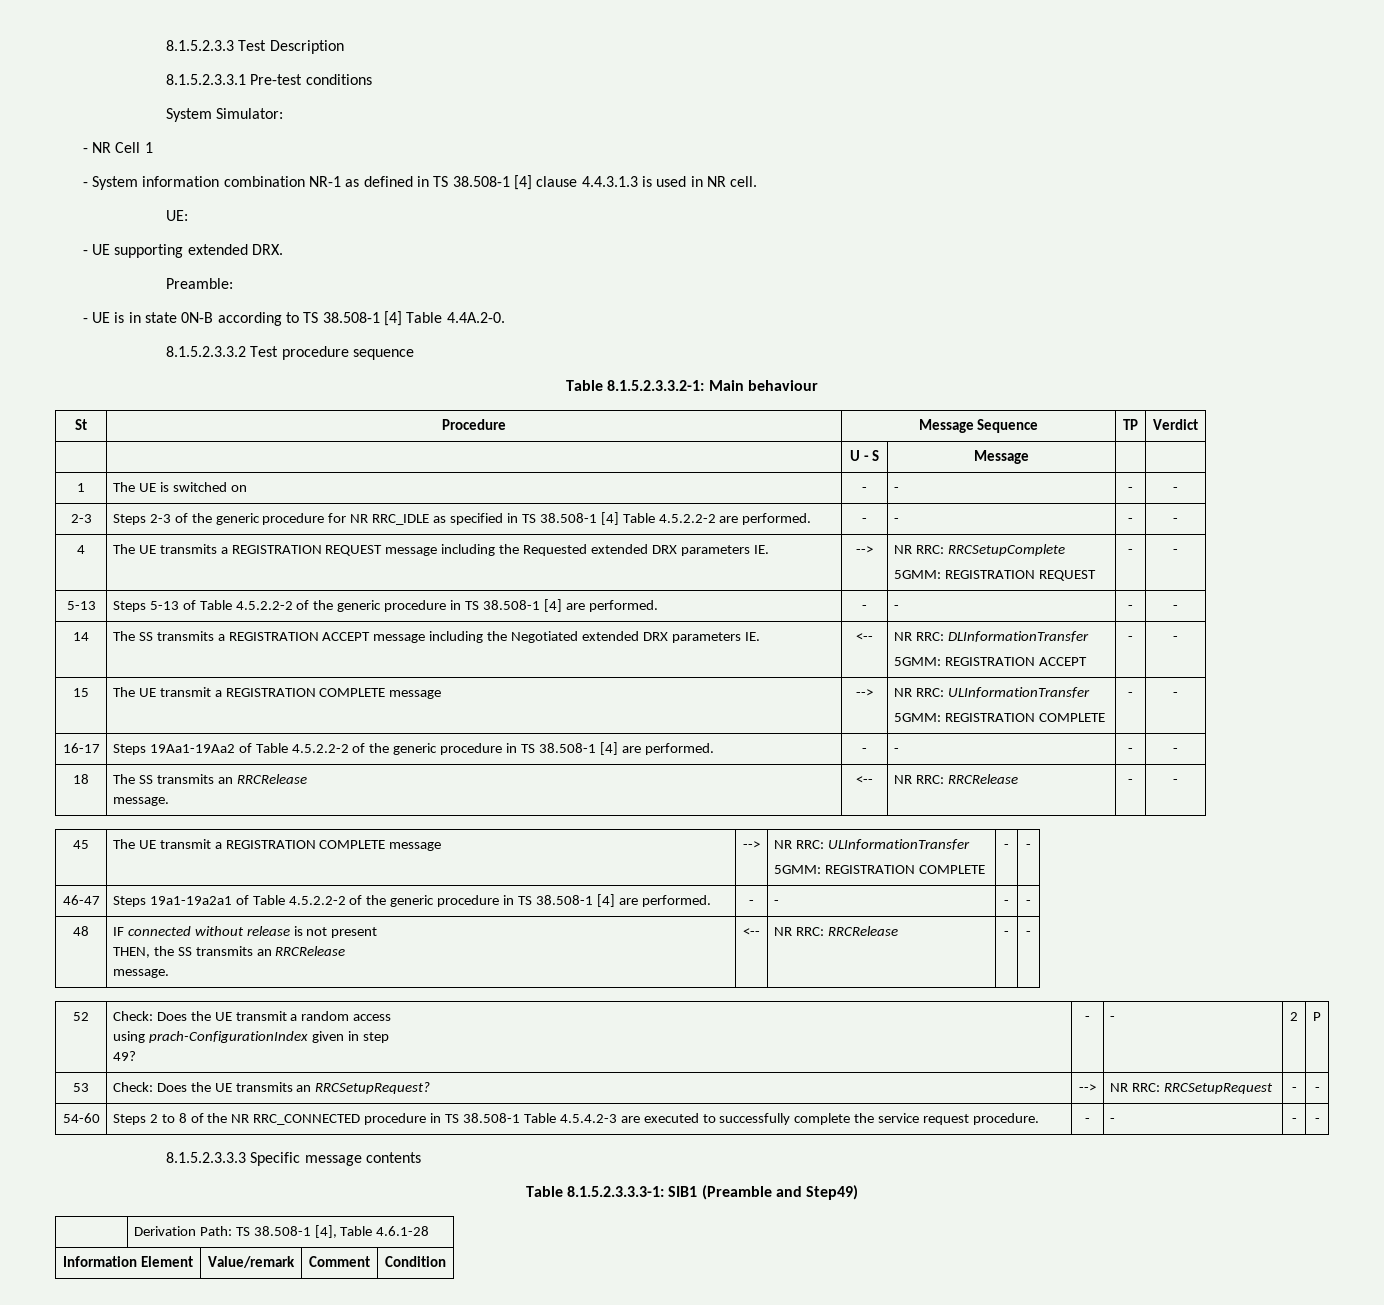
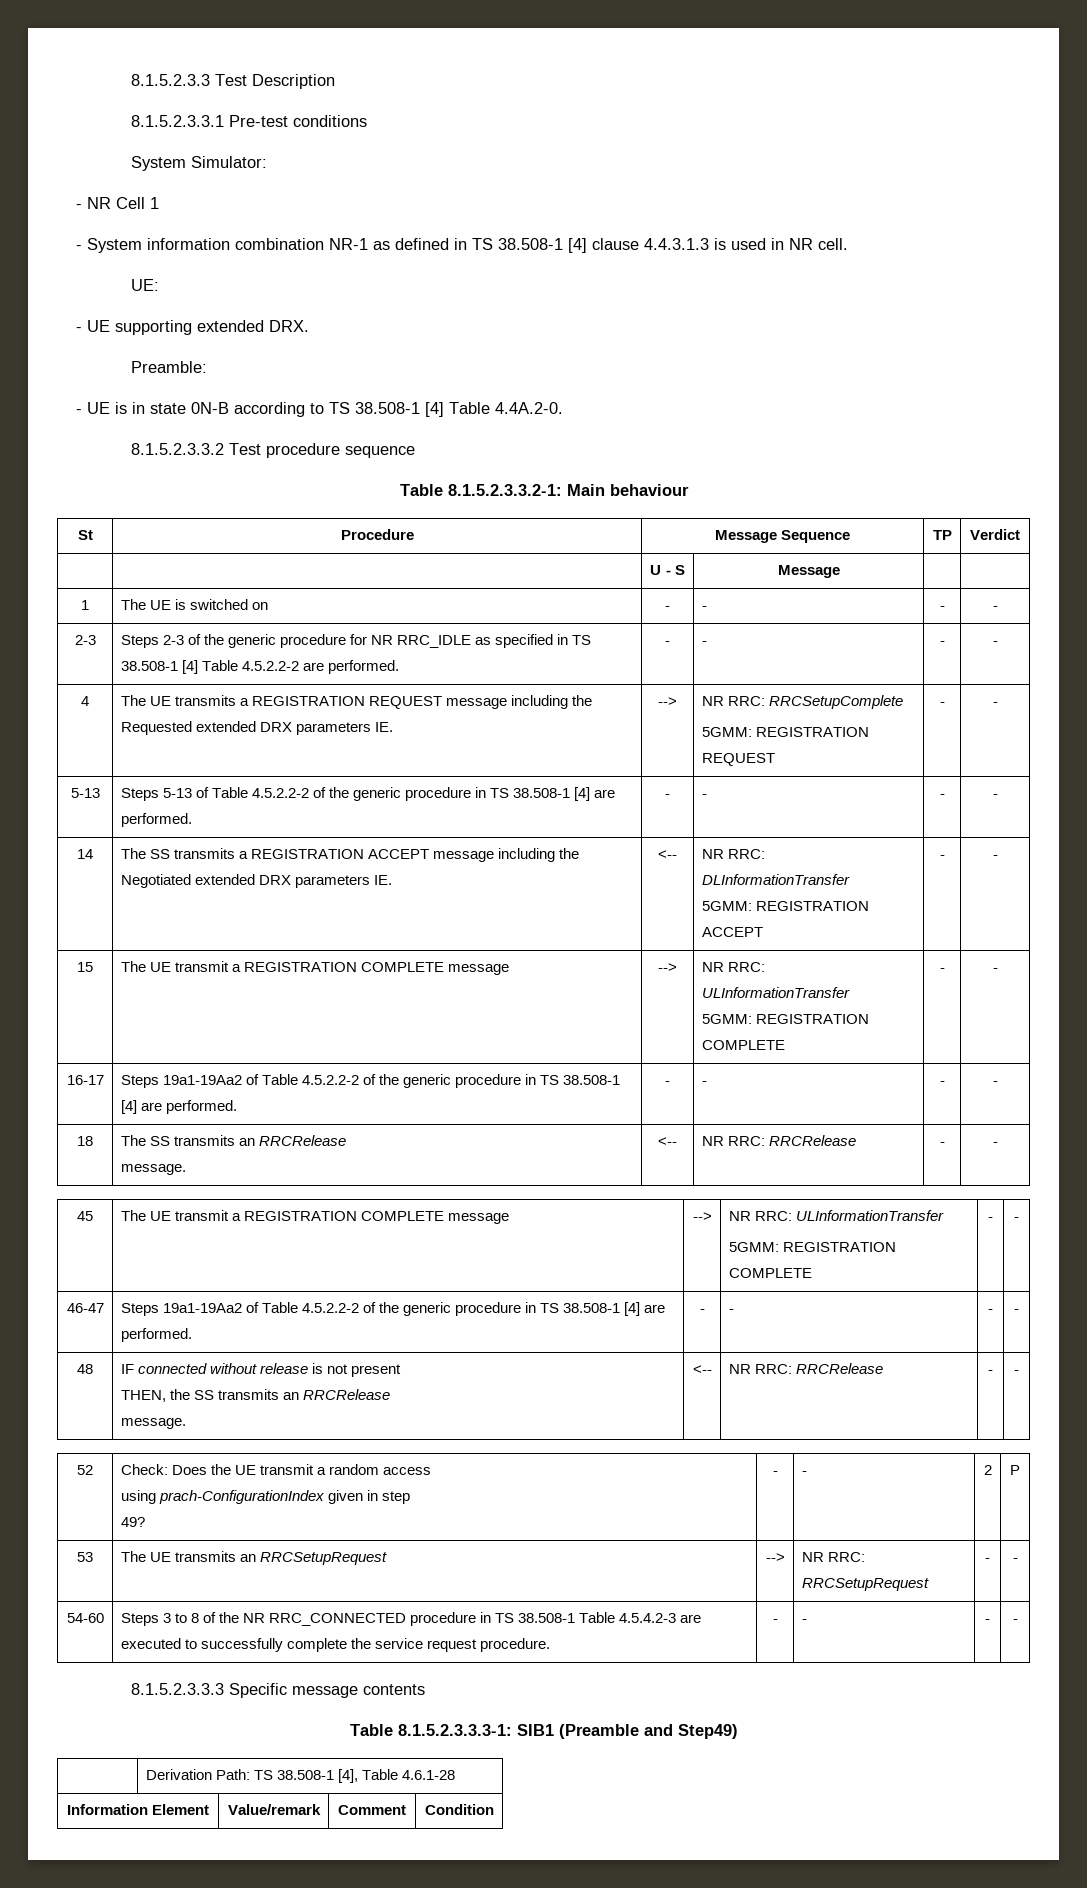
- 16-17 | Steps 19Aa1-19Aa2 of Table 4.5.2.2-2 of the generic procedure in TS 38.508-1 [4] are performed. | - | - | - | -
+ 16-17 | Steps 19a1-19Aa2 of Table 4.5.2.2-2 of the generic procedure in TS 38.508-1 [4] are performed. | - | - | - | -
- 46-47 | Steps 19a1-19a2a1 of Table 4.5.2.2-2 of the generic procedure in TS 38.508-1 [4] are performed. | - | - | - | -
+ 46-47 | Steps 19a1-19Aa2 of Table 4.5.2.2-2 of the generic procedure in TS 38.508-1 [4] are performed. | - | - | - | -
- 53 | Check: Does the UE transmits an RRCSetupRequest? | --> | NR RRC: RRCSetupRequest | - | -
+ 53 | The UE transmits an RRCSetupRequest | --> | NR RRC: RRCSetupRequest | - | -
- 54-60 | Steps 2 to 8 of the NR RRC_CONNECTED procedure in TS 38.508-1 Table 4.5.4.2-3 are executed to successfully complete the service request procedure. | - | - | - | -
+ 54-60 | Steps 3 to 8 of the NR RRC_CONNECTED procedure in TS 38.508-1 Table 4.5.4.2-3 are executed to successfully complete the service request procedure. | - | - | - | -

